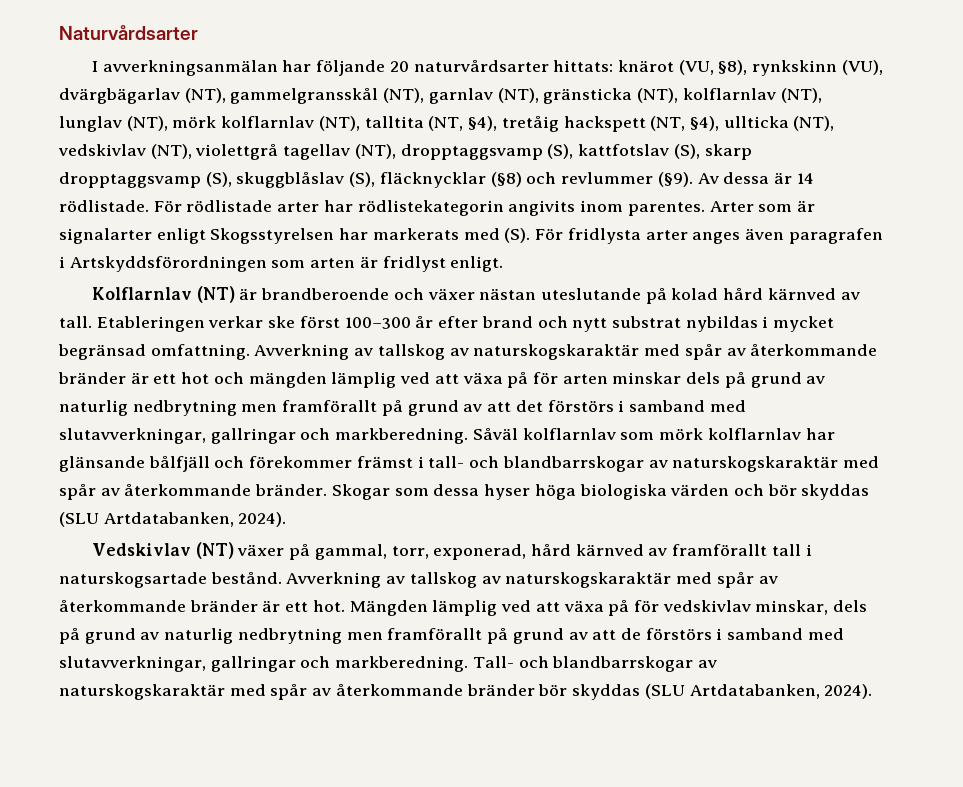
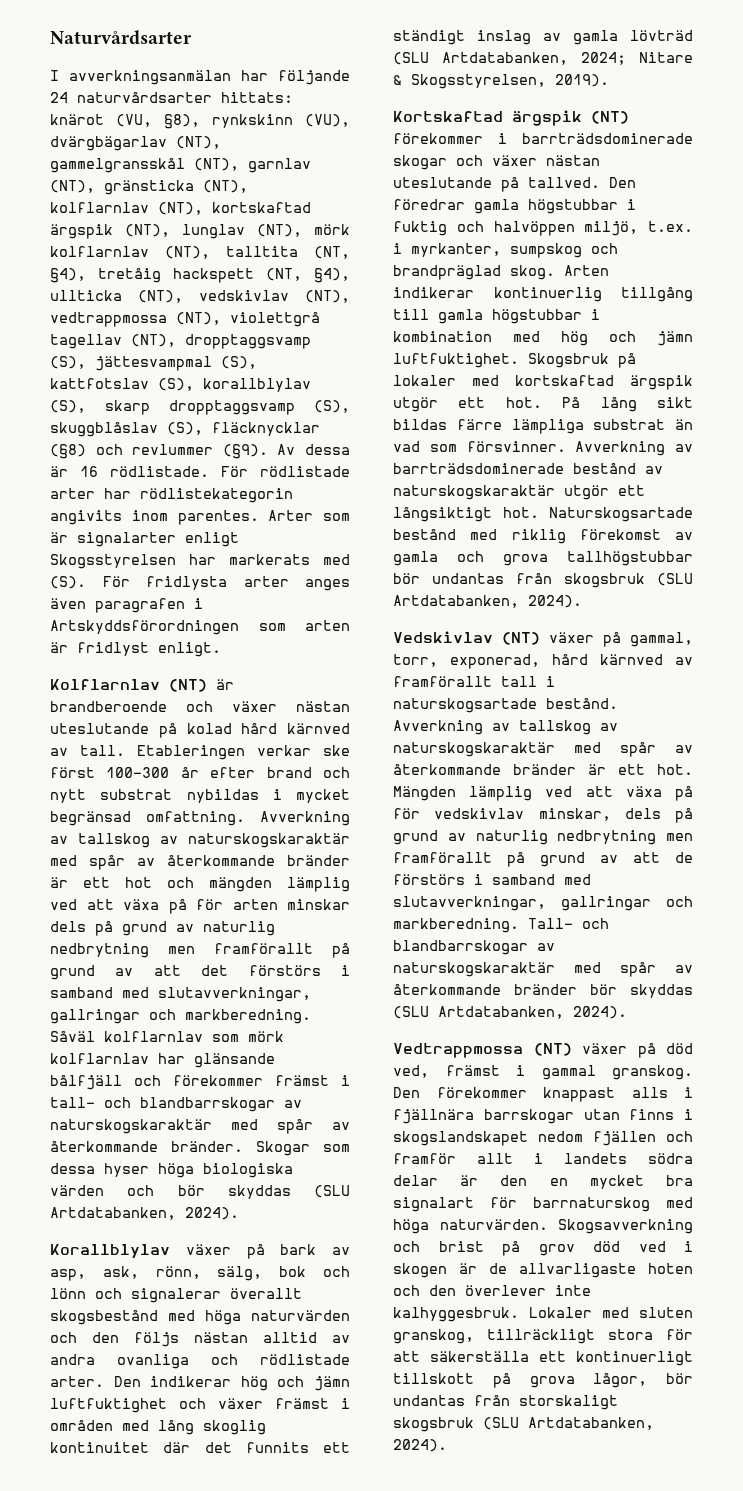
- I avverkningsanmälan har följande 20 naturvårdsarter hittats: knärot (VU, §8), rynkskinn (VU), dvärgbägarlav (NT), gammelgransskål (NT), garnlav (NT), gränsticka (NT), kolflarnlav (NT), lunglav (NT), mörk kolflarnlav (NT), talltita (NT, §4), tretåig hackspett (NT, §4), ullticka (NT), vedskivlav (NT), violettgrå tagellav (NT), dropptaggsvamp (S), kattfotslav (S), skarp dropptaggsvamp (S), skuggblåslav (S), fläcknycklar (§8) och revlummer (§9).
+ I avverkningsanmälan har följande 24 naturvårdsarter hittats: knärot (VU, §8), rynkskinn (VU), dvärgbägarlav (NT), gammelgransskål (NT), garnlav (NT), gränsticka (NT), kolflarnlav (NT), kortskaftad ärgspik (NT), lunglav (NT), mörk kolflarnlav (NT), talltita (NT, §4), tretåig hackspett (NT, §4), ullticka (NT), vedskivlav (NT), vedtrappmossa (NT), violettgrå tagellav (NT), dropptaggsvamp (S), jättesvampmal (S), kattfotslav (S), korallblylav (S), skarp dropptaggsvamp (S), skuggblåslav (S), fläcknycklar (§8) och revlummer (§9).
- Av dessa är 14 rödlistade.
+ Av dessa är 16 rödlistade.
+ Korallblylav växer på bark av asp, ask, rönn, sälg, bok och lönn och signalerar överallt skogsbestånd med höga naturvärden och den följs nästan alltid av andra ovanliga och rödlistade arter. Den indikerar hög och jämn luftfuktighet och växer främst i områden med lång skoglig kontinuitet där det funnits ett ständigt inslag av gamla lövträd (SLU Artdatabanken, 2024; Nitare & Skogsstyrelsen, 2019).
+ Kortskaftad ärgspik (NT) förekommer i barrträdsdominerade skogar och växer nästan uteslutande på tallved. Den föredrar gamla högstubbar i fuktig och halvöppen miljö, t.ex. i myrkanter, sumpskog och brandpräglad skog. Arten indikerar kontinuerlig tillgång till gamla högstubbar i kombination med hög och jämn luftfuktighet. Skogsbruk på lokaler med kortskaftad ärgspik utgör ett hot. På lång sikt bildas färre lämpliga substrat än vad som försvinner. Avverkning av barrträdsdominerade bestånd av naturskogskaraktär utgör ett långsiktigt hot. Naturskogsartade bestånd med riklig förekomst av gamla och grova tallhögstubbar bör undantas från skogsbruk (SLU Artdatabanken, 2024).
+ Vedtrappmossa (NT) växer på död ved, främst i gammal granskog. Den förekommer knappast alls i fjällnära barrskogar utan finns i skogslandskapet nedom fjällen och framför allt i landets södra delar är den en mycket bra signalart för barrnaturskog med höga naturvärden. Skogsavverkning och brist på grov död ved i skogen är de allvarligaste hoten och den överlever inte kalhyggesbruk. Lokaler med sluten granskog, tillräckligt stora för att säkerställa ett kontinuerligt tillskott på grova lågor, bör undantas från storskaligt skogsbruk (SLU Artdatabanken, 2024).

